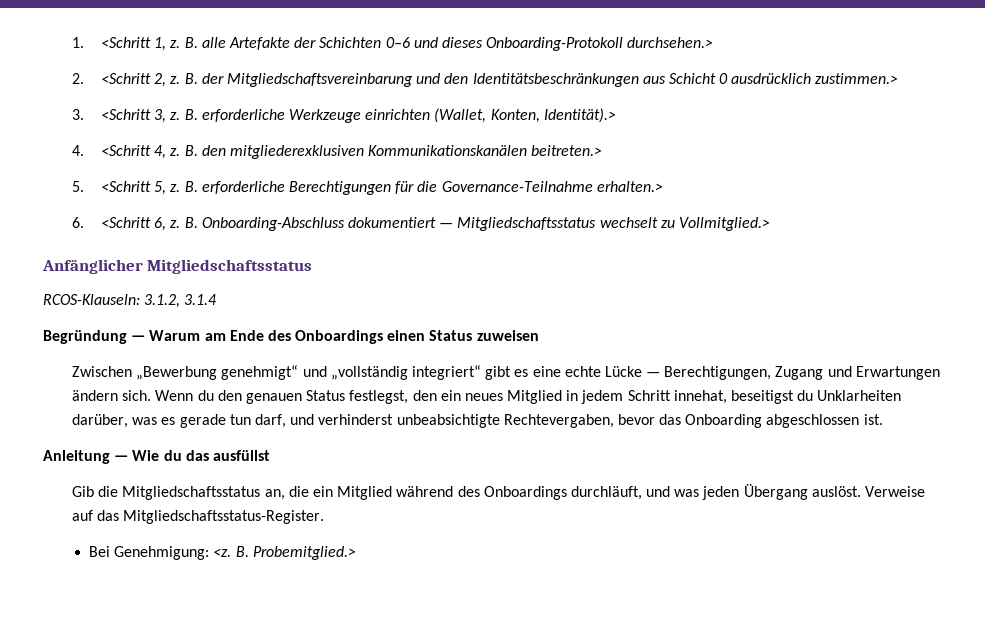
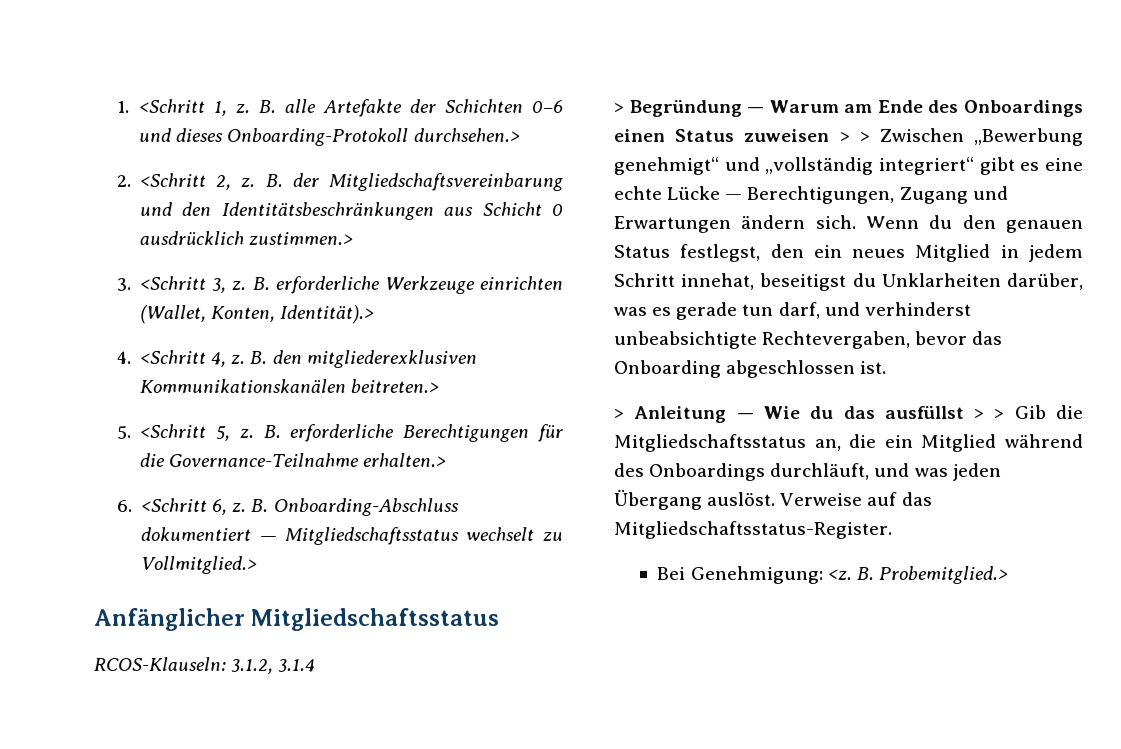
- Begründung — Warum am Ende des Onboardings einen Status zuweisen
- Zwischen „Bewerbung genehmigt“ und „vollständig integriert“ gibt es eine echte Lücke — Berechtigungen, Zugang und Erwartungen ändern sich.
+ > Begründung — Warum am Ende des Onboardings einen Status zuweisen > > Zwischen „Bewerbung genehmigt“ und „vollständig integriert“ gibt es eine echte Lücke — Berechtigungen, Zugang und Erwartungen ändern sich.
- Anleitung — Wie du das ausfüllst
- Gib die Mitgliedschaftsstatus an, die ein Mitglied während des Onboardings durchläuft, und was jeden Übergang auslöst.
+ > Anleitung — Wie du das ausfüllst > > Gib die Mitgliedschaftsstatus an, die ein Mitglied während des Onboardings durchläuft, und was jeden Übergang auslöst.

